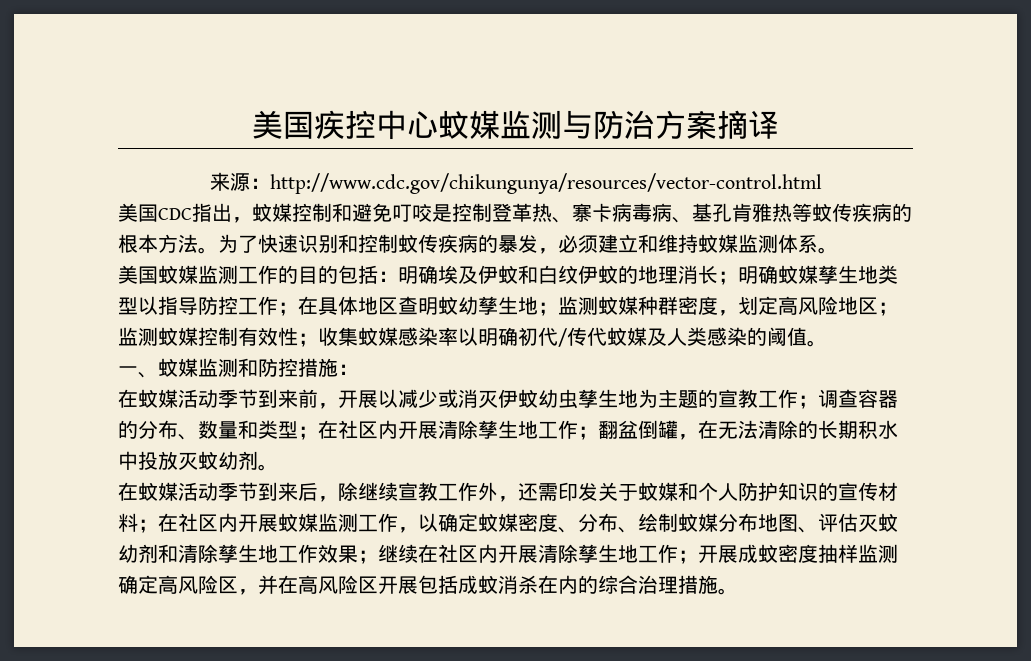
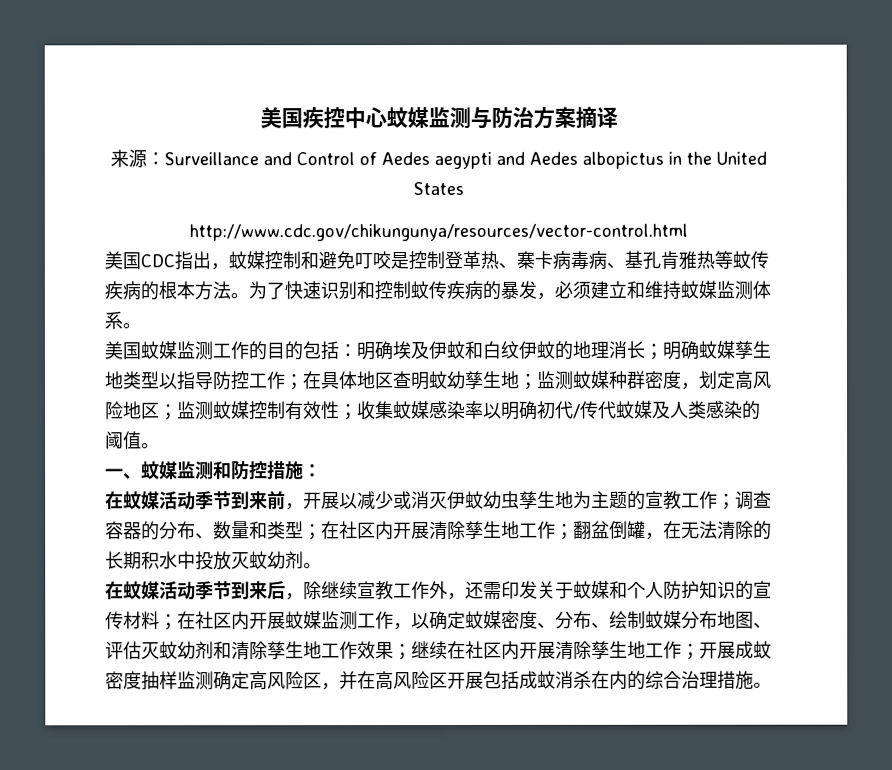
- 来源：http://www.cdc.gov/chikungunya/resources/vector-control.html
+ 来源：Surveillance and Control of Aedes aegypti and Aedes albopictus in the United States
+ http://www.cdc.gov/chikungunya/resources/vector-control.html

